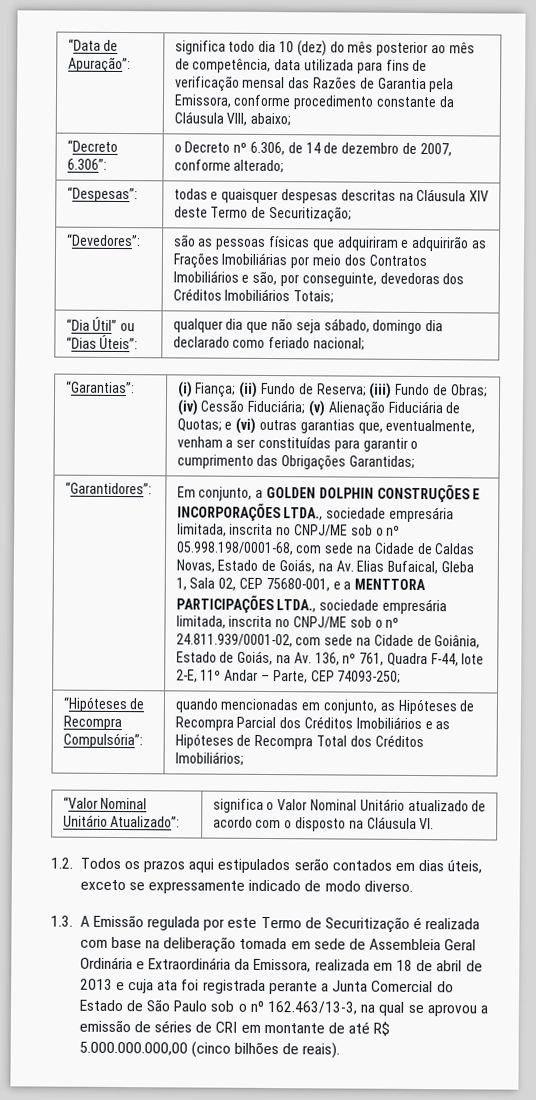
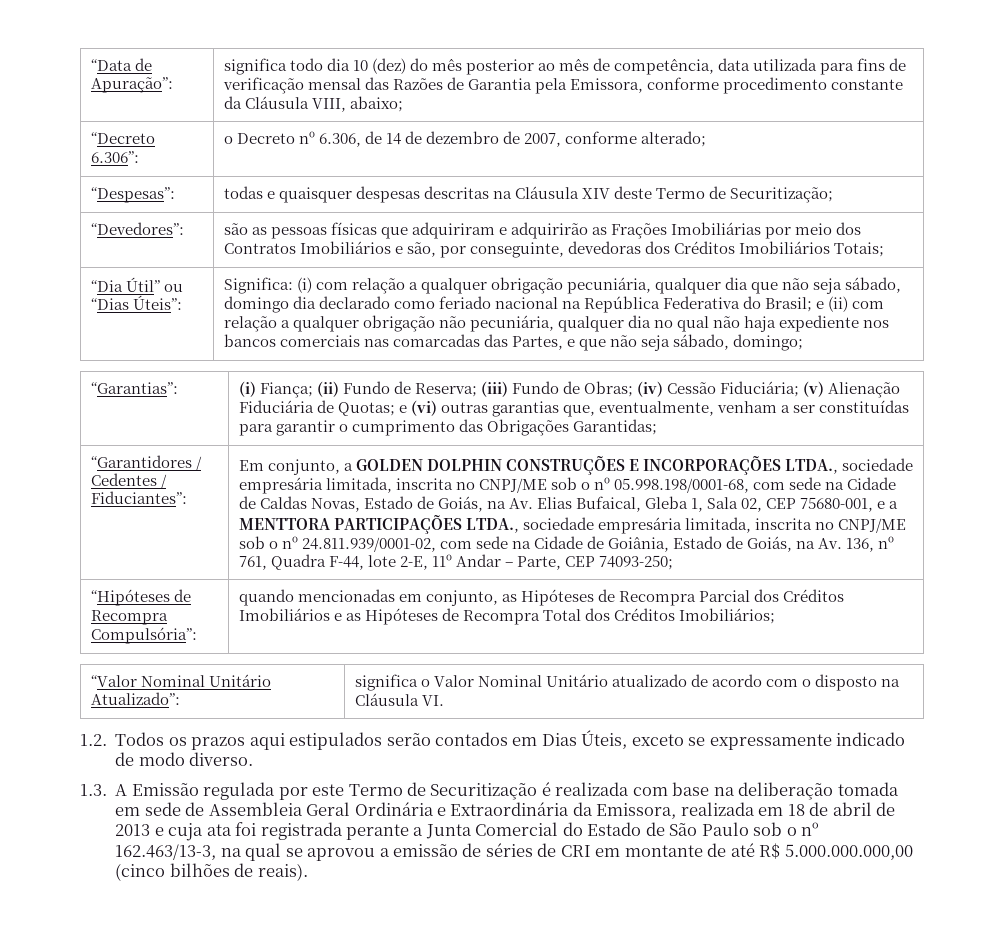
- qualquer dia que não seja sábado, domingo dia declarado como feriado nacional;
+ Significa: (i) com relação a qualquer obrigação pecuniária, qualquer dia que não seja sábado, domingo dia declarado como feriado nacional na República Federativa do Brasil; e (ii) com relação a qualquer obrigação não pecuniária, qualquer dia no qual não haja expediente nos bancos comerciais nas comarcadas das Partes, e que não seja sábado, domingo;
- “Garantidores”:
+ “Garantidores / Cedentes / Fiduciantes”:
- 1.2. Todos os prazos aqui estipulados serão contados em dias úteis, exceto se expressamente indicado de modo diverso.
+ 1.2. Todos os prazos aqui estipulados serão contados em Dias Úteis, exceto se expressamente indicado de modo diverso.

